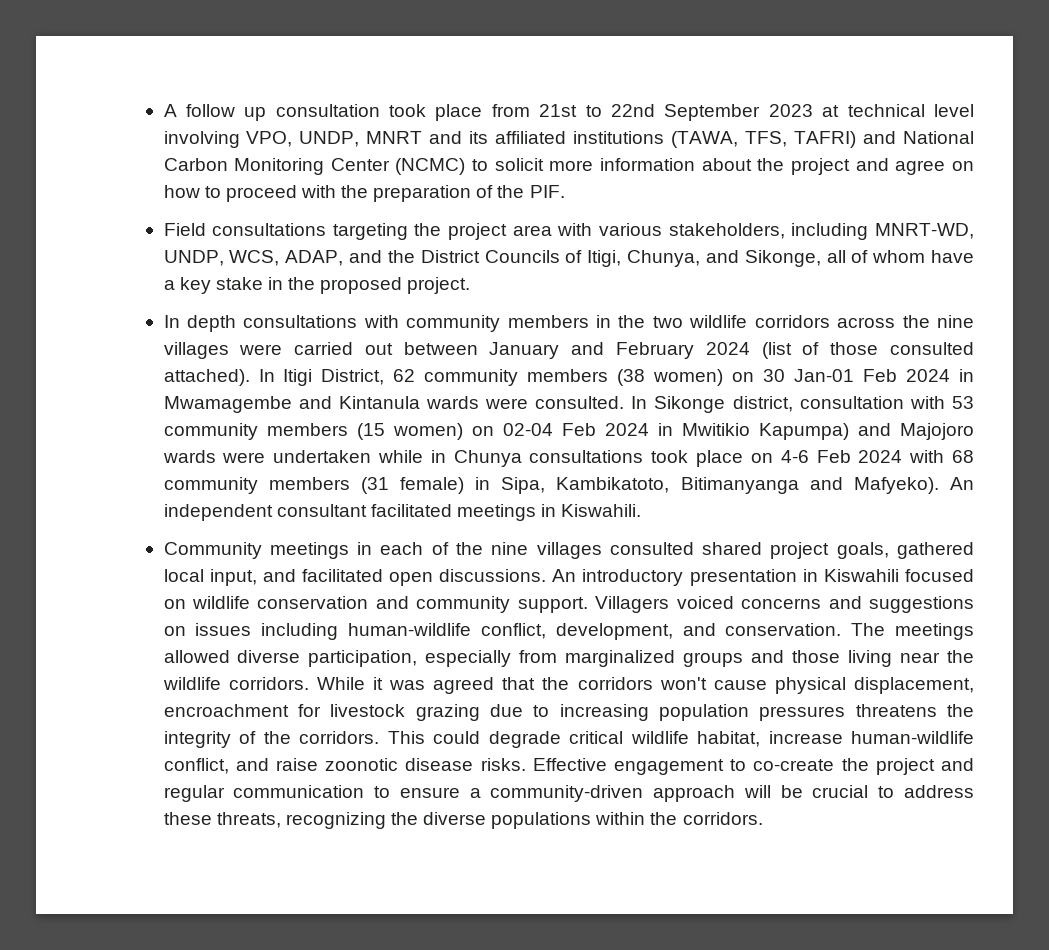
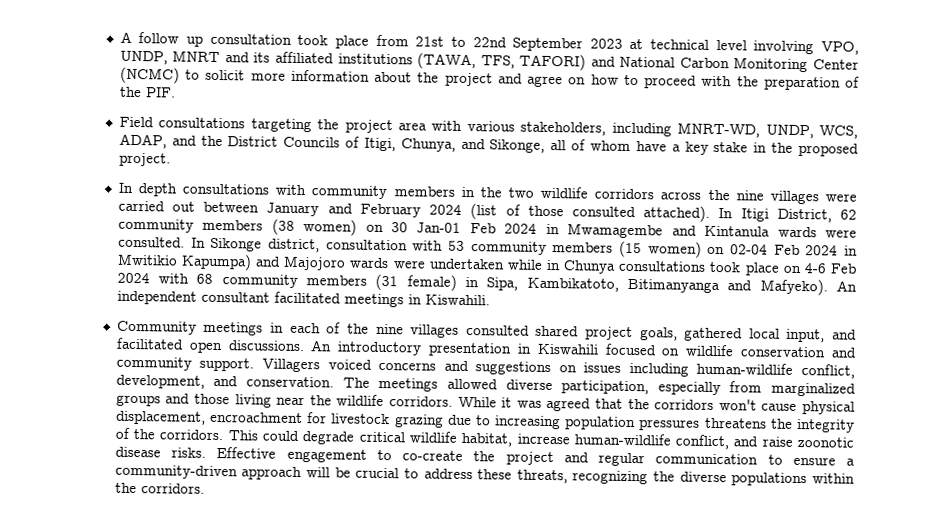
- A follow up consultation took place from 21st to 22nd September 2023 at technical level involving VPO, UNDP, MNRT and its affiliated institutions (TAWA, TFS, TAFRI) and National Carbon Monitoring Center (NCMC) to solicit more information about the project and agree on how to proceed with the preparation of the PIF.
+ A follow up consultation took place from 21st to 22nd September 2023 at technical level involving VPO, UNDP, MNRT and its affiliated institutions (TAWA, TFS, TAFORI) and National Carbon Monitoring Center (NCMC) to solicit more information about the project and agree on how to proceed with the preparation of the PIF.

